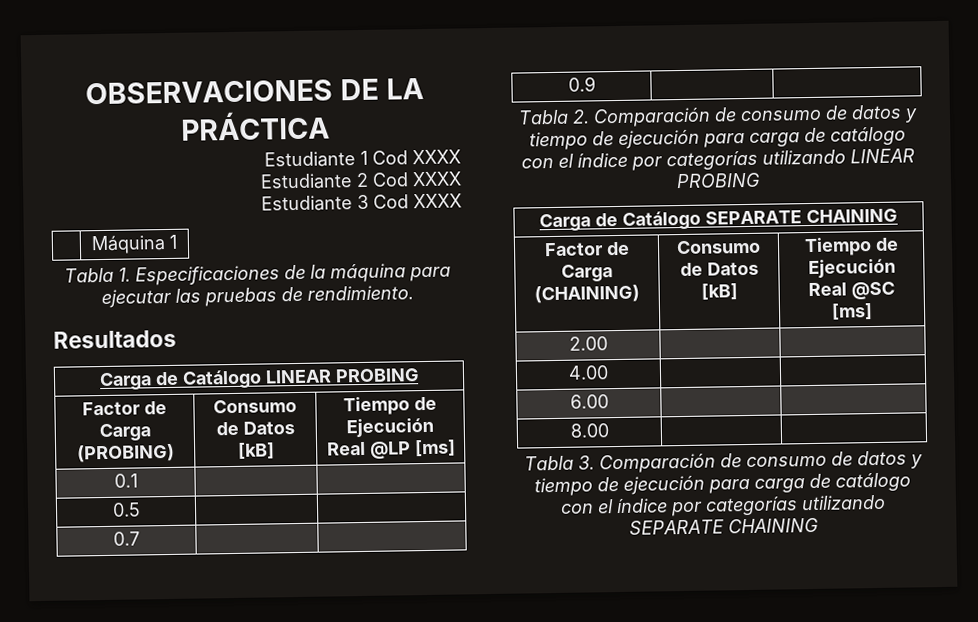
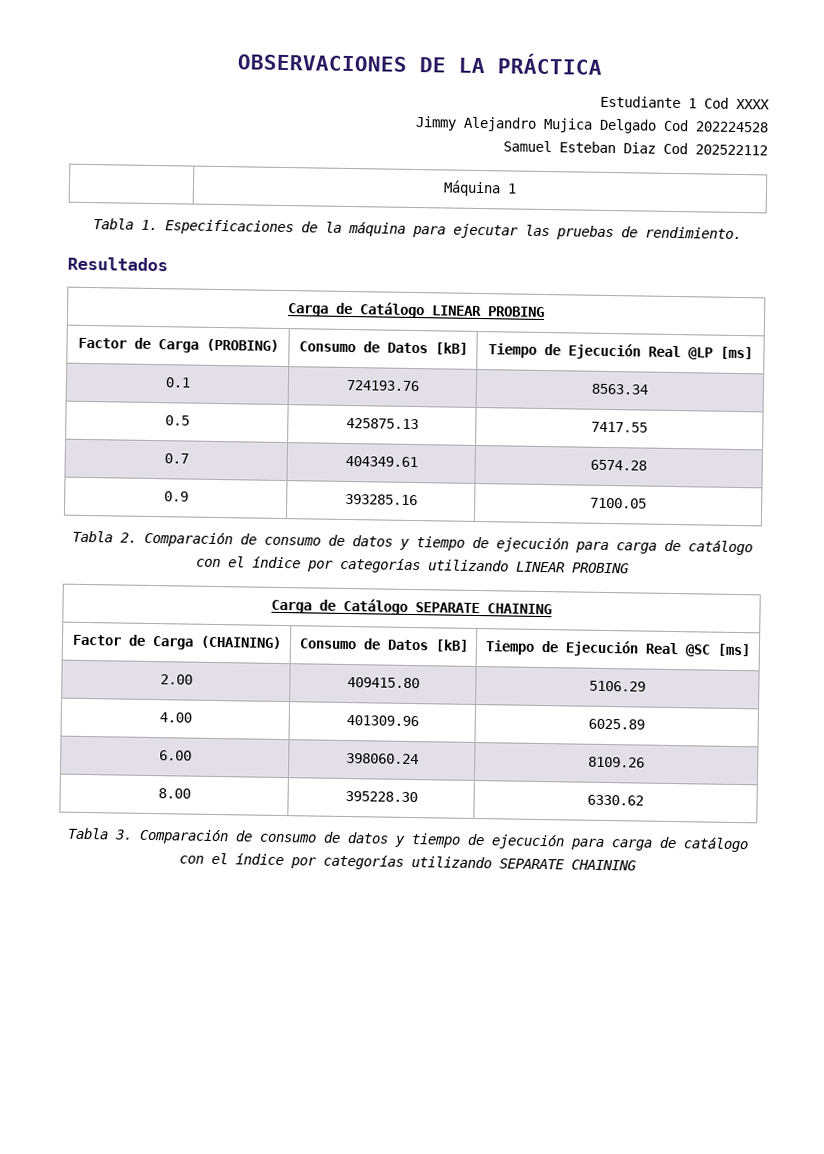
- Estudiante 2 Cod XXXX
- Estudiante 3 Cod XXXX
+ Jimmy Alejandro Mujica Delgado Cod 202224528
+ Samuel Esteban Diaz Cod 202522112
- 0.1 | |
+ 0.1 | 724193.76 | 8563.34
- 0.5 | |
+ 0.5 | 425875.13 | 7417.55
- 0.7 | |
+ 0.7 | 404349.61 | 6574.28
- 0.9 | |
+ 0.9 | 393285.16 | 7100.05
- 2.00 | |
+ 2.00 | 409415.80 | 5106.29
- 4.00 | |
+ 4.00 | 401309.96 | 6025.89
- 6.00 | |
+ 6.00 | 398060.24 | 8109.26
- 8.00 | |
+ 8.00 | 395228.30 | 6330.62

